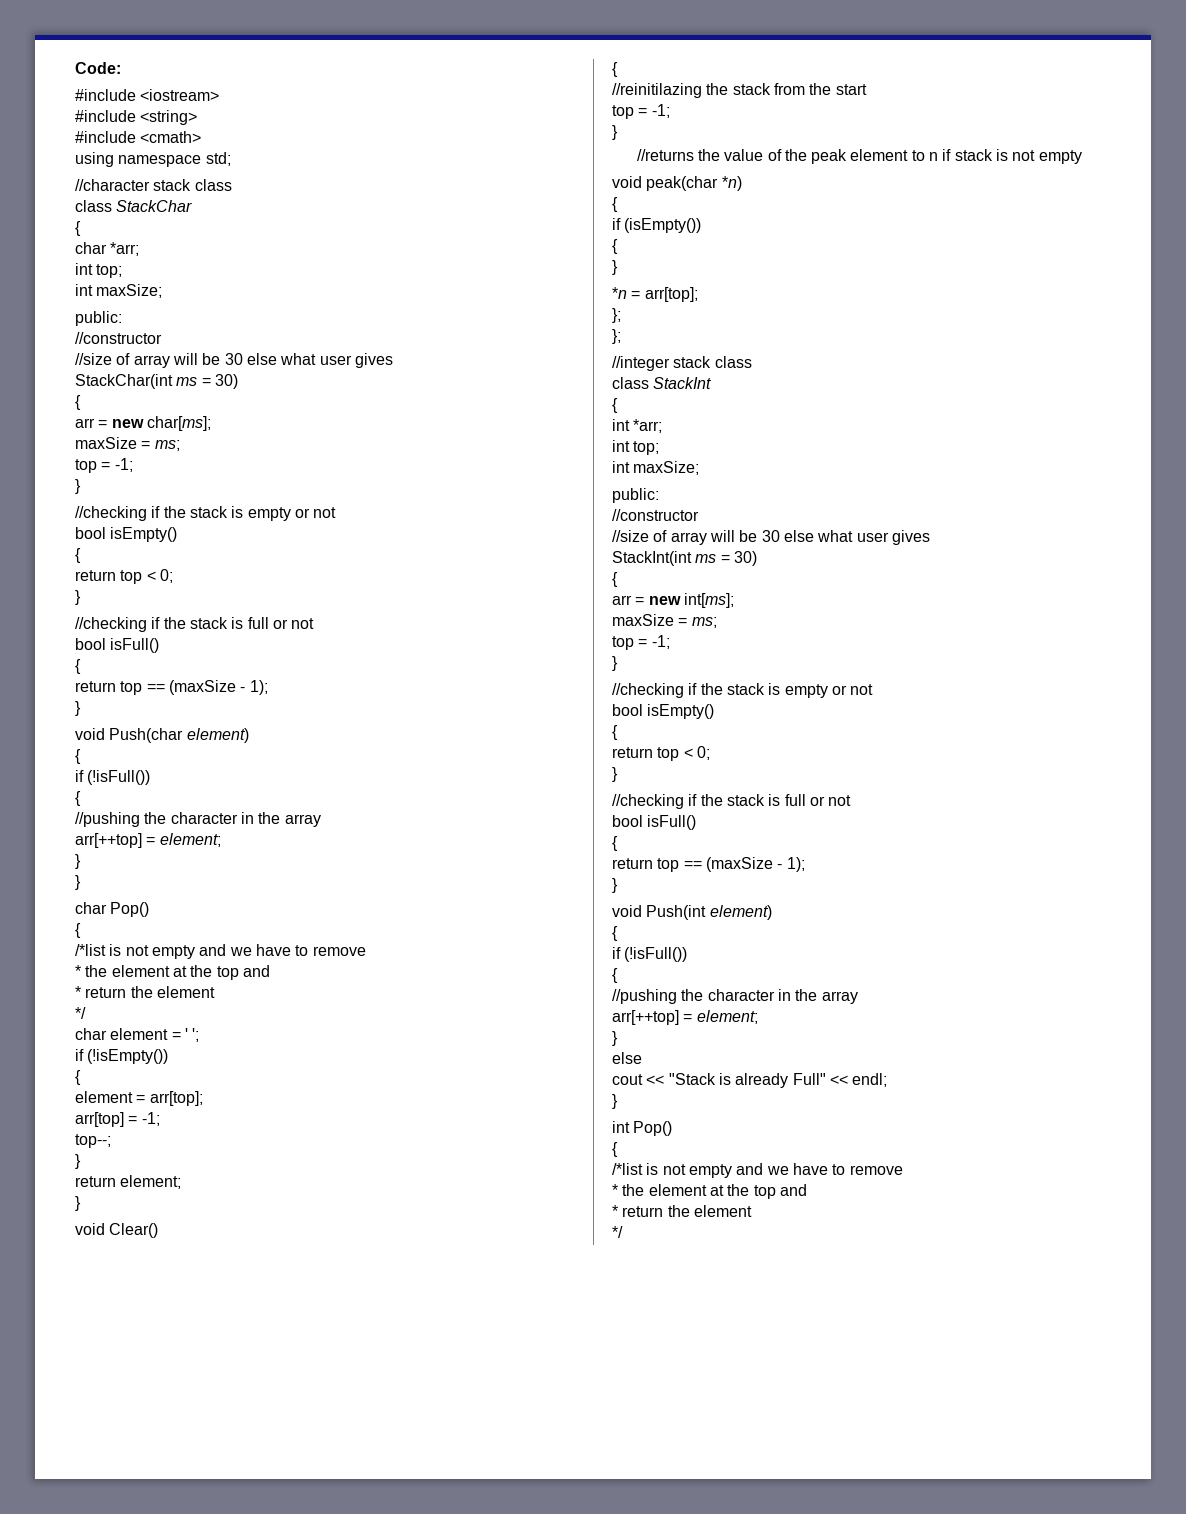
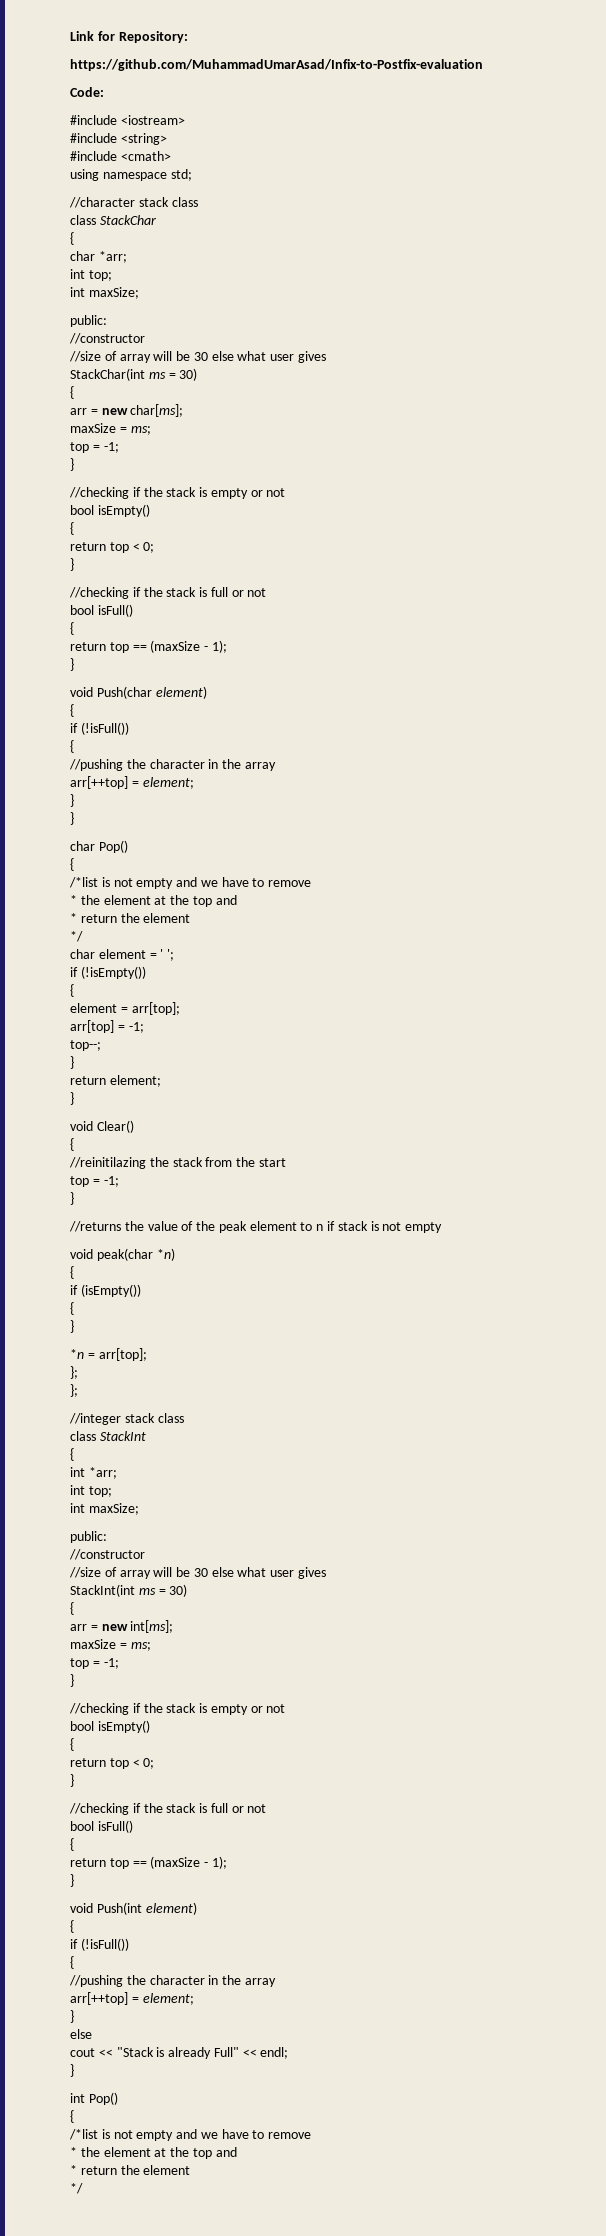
+ Link for Repository:
+ https://github.com/MuhammadUmarAsad/Infix-to-Postfix-evaluation

